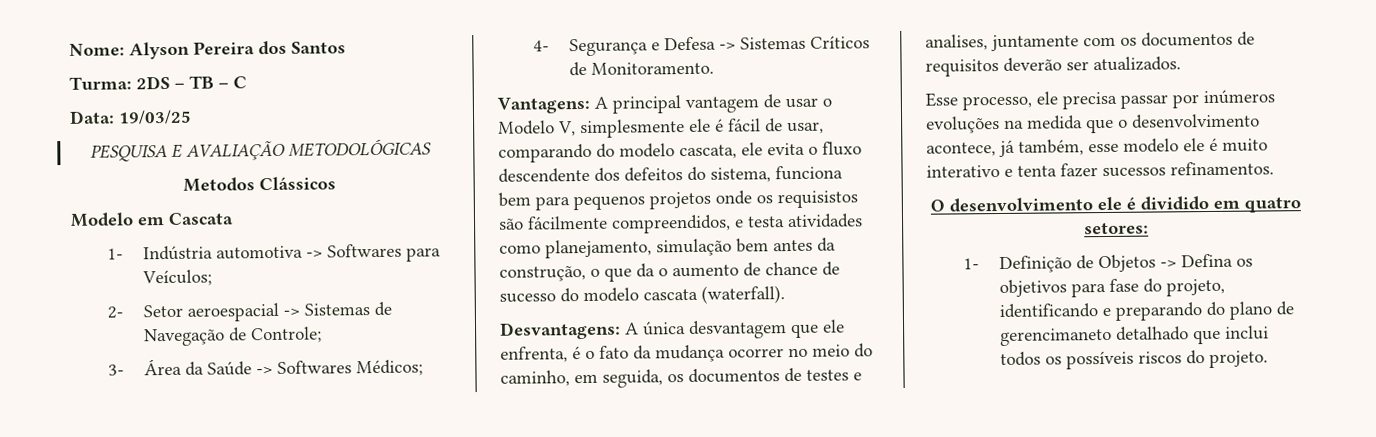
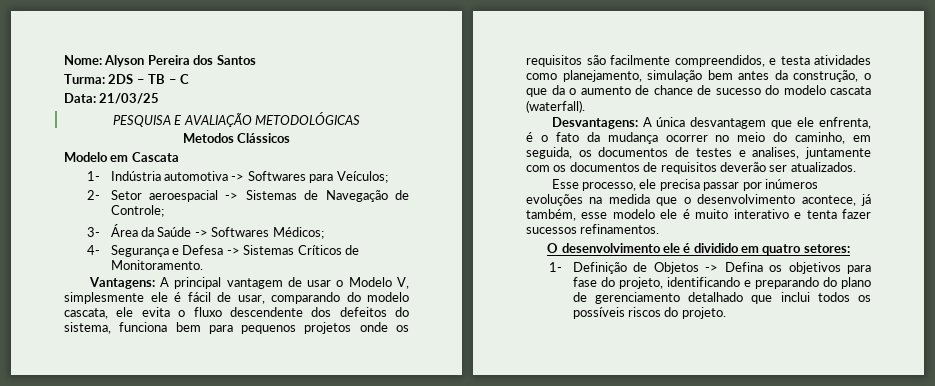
- Data: 19/03/25
+ Data: 21/03/25
- Vantagens: A principal vantagem de usar o Modelo V, simplesmente ele é fácil de usar, comparando do modelo cascata, ele evita o fluxo descendente dos defeitos do sistema, funciona bem para pequenos projetos onde os requisistos são fácilmente compreendidos, e testa atividades como planejamento, simulação bem antes da construção, o que da o aumento de chance de sucesso do modelo cascata (waterfall).
+ Vantagens: A principal vantagem de usar o Modelo V, simplesmente ele é fácil de usar, comparando do modelo cascata, ele evita o fluxo descendente dos defeitos do sistema, funciona bem para pequenos projetos onde os requisitos são facilmente compreendidos, e testa atividades como planejamento, simulação bem antes da construção, o que da o aumento de chance de sucesso do modelo cascata (waterfall).
- 1- Definição de Objetos -> Defina os objetivos para fase do projeto, identificando e preparando do plano de gerencimaneto detalhado que inclui todos os possíveis riscos do projeto.
+ 1- Definição de Objetos -> Defina os objetivos para fase do projeto, identificando e preparando do plano de gerenciamento detalhado que inclui todos os possíveis riscos do projeto.

